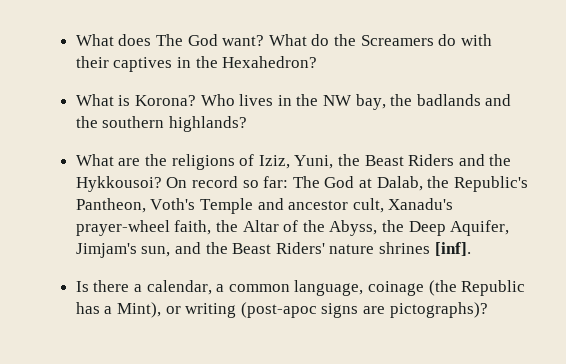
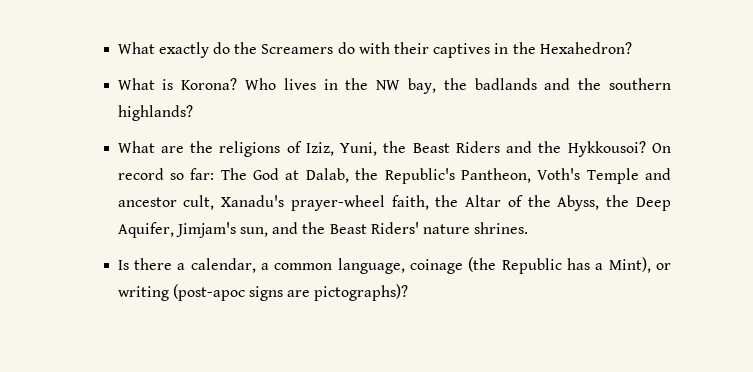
- What does The God want? What do the Screamers do with their captives in the Hexahedron?
+ What exactly do the Screamers do with their captives in the Hexahedron?
- On record so far: The God at Dalab, the Republic's Pantheon, Voth's Temple and ancestor cult, Xanadu's prayer-wheel faith, the Altar of the Abyss, the Deep Aquifer, Jimjam's sun, and the Beast Riders' nature shrines [inf].
+ On record so far: The God at Dalab, the Republic's Pantheon, Voth's Temple and ancestor cult, Xanadu's prayer-wheel faith, the Altar of the Abyss, the Deep Aquifer, Jimjam's sun, and the Beast Riders' nature shrines.

